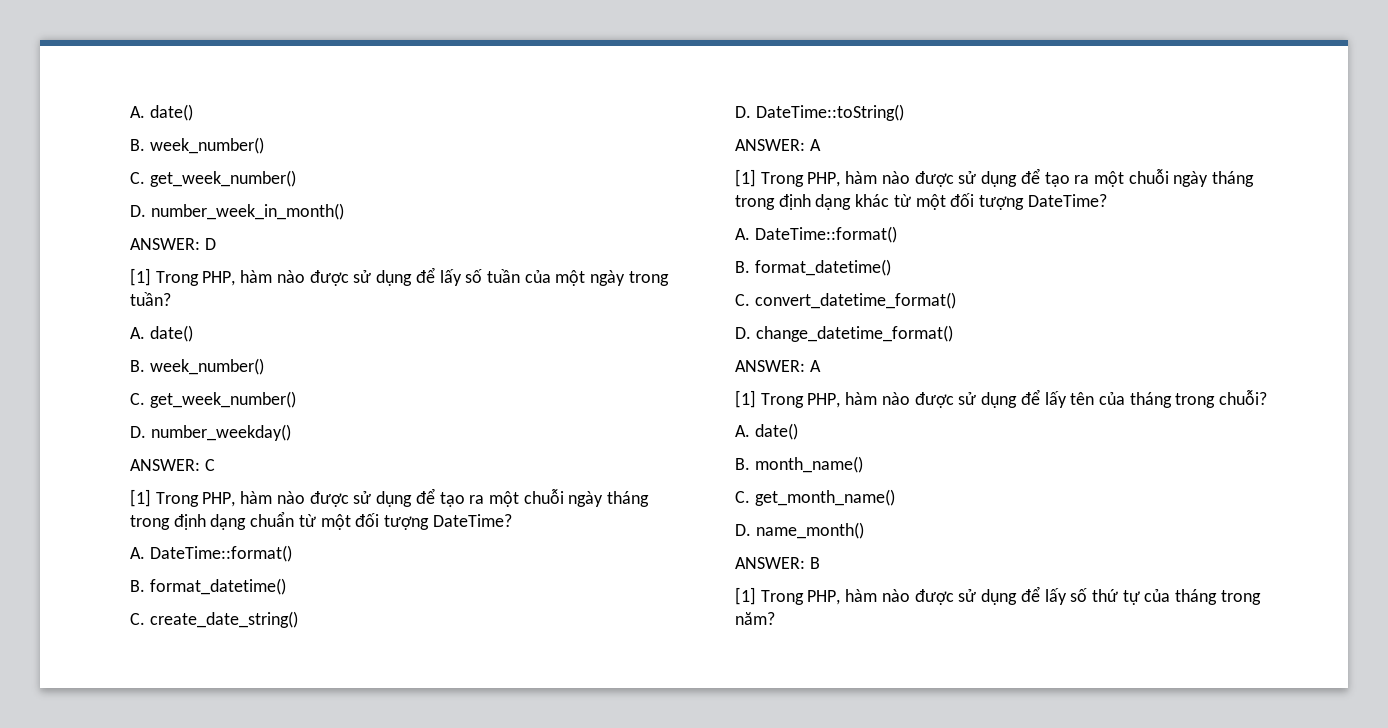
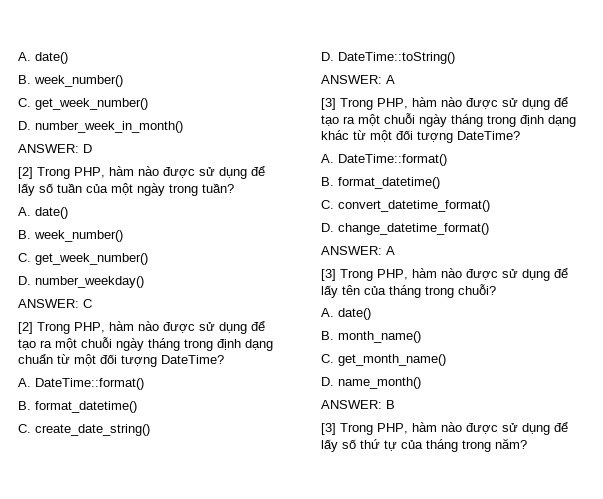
- [1] Trong PHP, hàm nào được sử dụng để lấy số tuần của một ngày trong tuần?
+ [2] Trong PHP, hàm nào được sử dụng để lấy số tuần của một ngày trong tuần?
- [1] Trong PHP, hàm nào được sử dụng để tạo ra một chuỗi ngày tháng trong định dạng chuẩn từ một đối tượng DateTime?
+ [2] Trong PHP, hàm nào được sử dụng để tạo ra một chuỗi ngày tháng trong định dạng chuẩn từ một đối tượng DateTime?
- [1] Trong PHP, hàm nào được sử dụng để tạo ra một chuỗi ngày tháng trong định dạng khác từ một đối tượng DateTime?
+ [3] Trong PHP, hàm nào được sử dụng để tạo ra một chuỗi ngày tháng trong định dạng khác từ một đối tượng DateTime?
- [1] Trong PHP, hàm nào được sử dụng để lấy tên của tháng trong chuỗi?
+ [3] Trong PHP, hàm nào được sử dụng để lấy tên của tháng trong chuỗi?
- [1] Trong PHP, hàm nào được sử dụng để lấy số thứ tự của tháng trong năm?
+ [3] Trong PHP, hàm nào được sử dụng để lấy số thứ tự của tháng trong năm?

